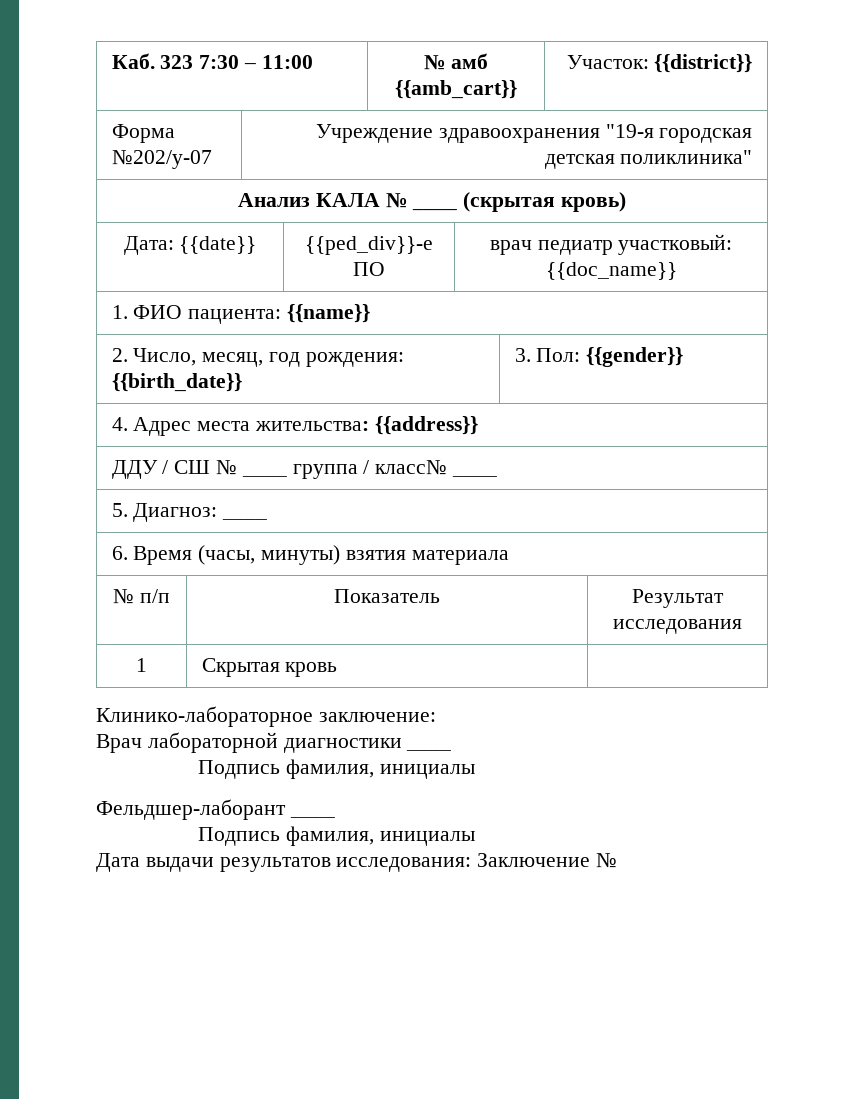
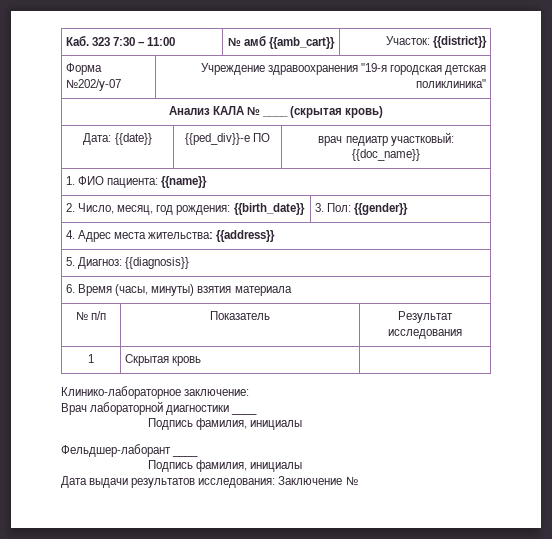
- ДДУ / СШ № ____ группа / класс№ ____
- 5. Диагноз: ____
+ 5. Диагноз: {{diagnosis}}

